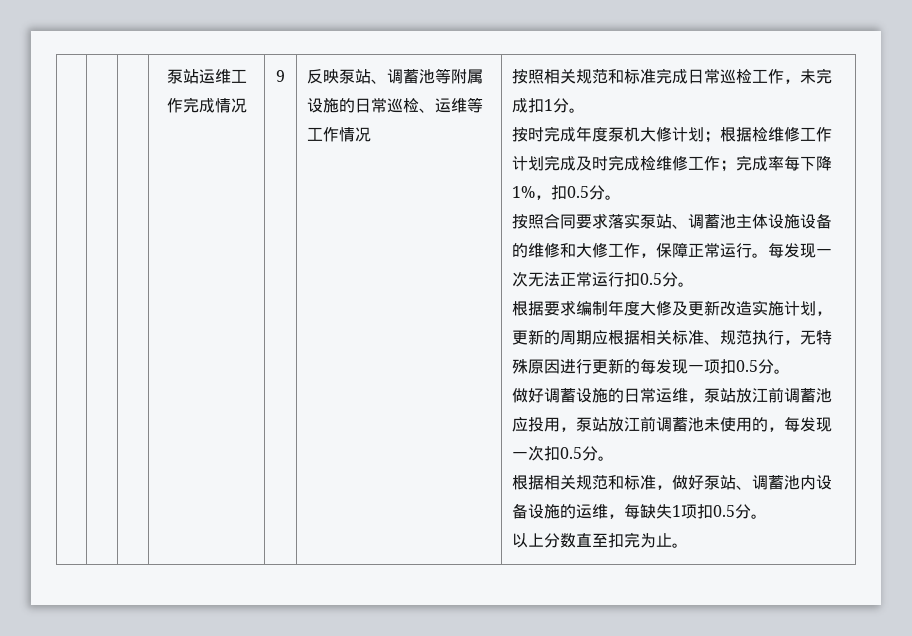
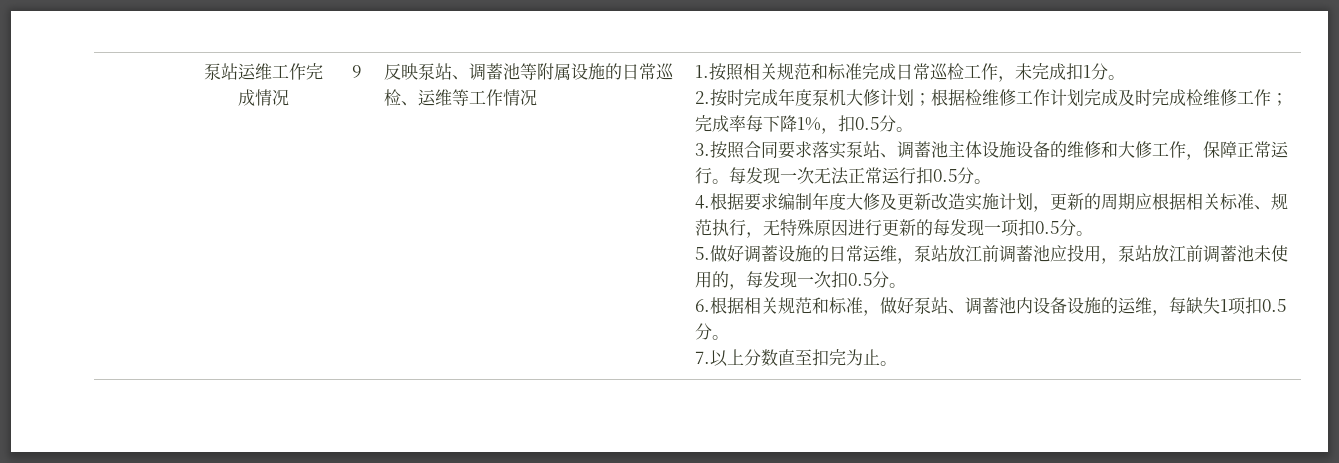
- 按照相关规范和标准完成日常巡检工作，未完成扣1分。
+ 1.按照相关规范和标准完成日常巡检工作，未完成扣1分。
- 按时完成年度泵机大修计划；根据检维修工作计划完成及时完成检维修工作；完成率每下降1%，扣0.5分。
+ 2.按时完成年度泵机大修计划；根据检维修工作计划完成及时完成检维修工作；完成率每下降1%，扣0.5分。
- 按照合同要求落实泵站、调蓄池主体设施设备的维修和大修工作，保障正常运行。
+ 3.按照合同要求落实泵站、调蓄池主体设施设备的维修和大修工作，保障正常运行。
- 根据要求编制年度大修及更新改造实施计划，更新的周期应根据相关标准、规范执行，无特殊原因进行更新的每发现一项扣0.5分。
+ 4.根据要求编制年度大修及更新改造实施计划，更新的周期应根据相关标准、规范执行，无特殊原因进行更新的每发现一项扣0.5分。
- 做好调蓄设施的日常运维，泵站放江前调蓄池应投用，泵站放江前调蓄池未使用的，每发现一次扣0.5分。
+ 5.做好调蓄设施的日常运维，泵站放江前调蓄池应投用，泵站放江前调蓄池未使用的，每发现一次扣0.5分。
- 根据相关规范和标准，做好泵站、调蓄池内设备设施的运维，每缺失1项扣0.5分。
+ 6.根据相关规范和标准，做好泵站、调蓄池内设备设施的运维，每缺失1项扣0.5分。
- 以上分数直至扣完为止。
+ 7.以上分数直至扣完为止。

